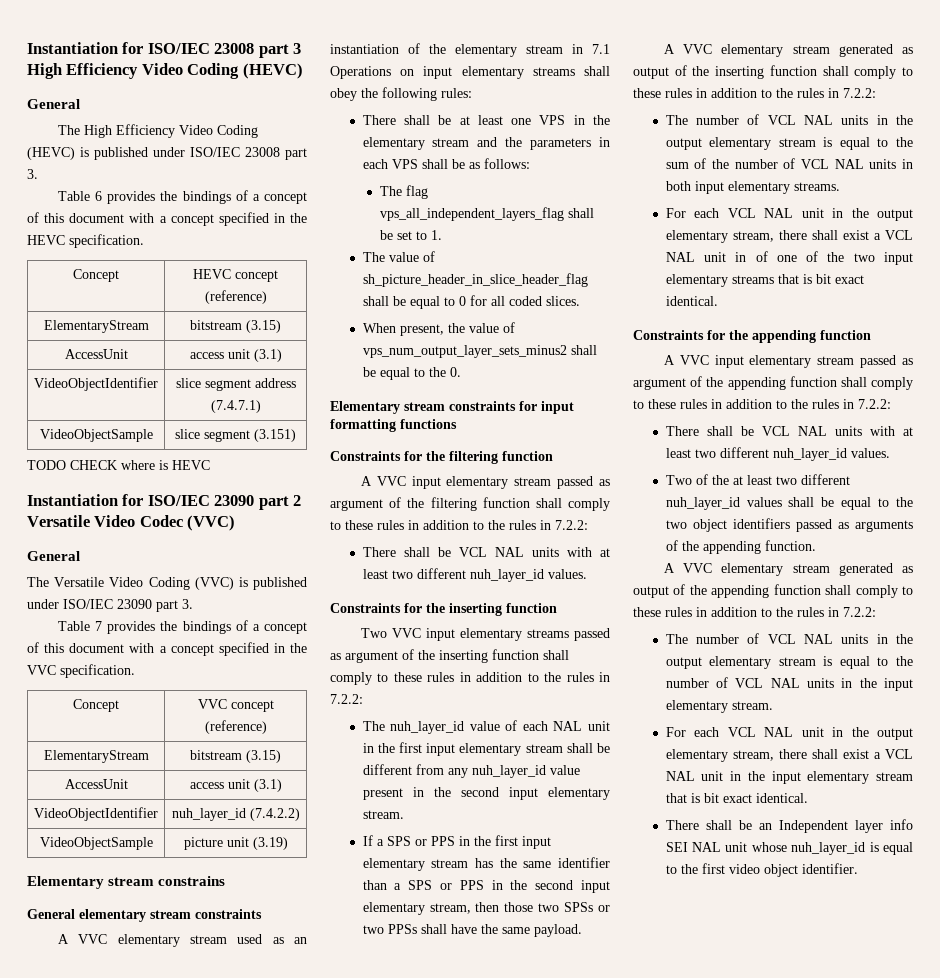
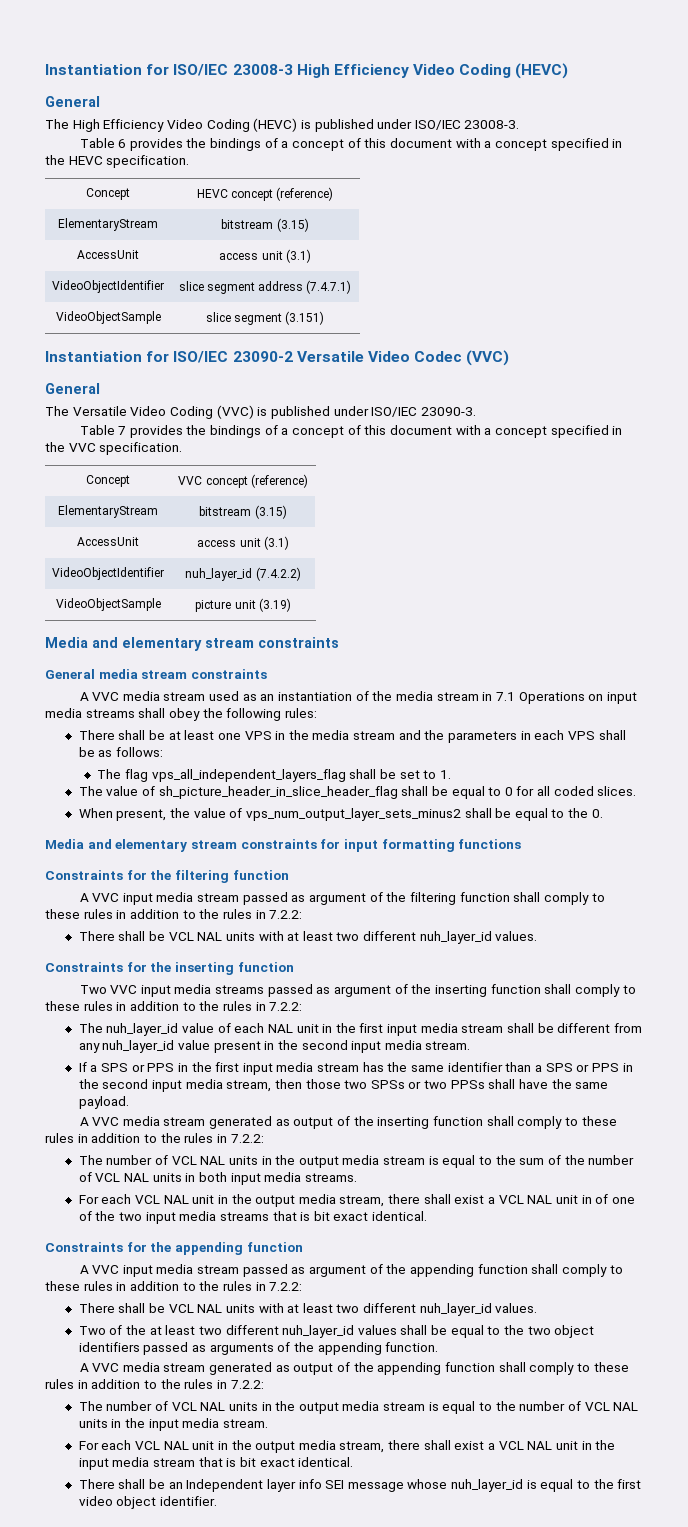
- Instantiation for ISO/IEC 23008 part 3 High Efficiency Video Coding (HEVC)
+ Instantiation for ISO/IEC 23008-3 High Efficiency Video Coding (HEVC)
- The High Efficiency Video Coding (HEVC) is published under ISO/IEC 23008 part 3.
+ The High Efficiency Video Coding (HEVC) is published under ISO/IEC 23008-3.
- TODO CHECK where is HEVC
- Instantiation for ISO/IEC 23090 part 2 Versatile Video Codec (VVC)
+ Instantiation for ISO/IEC 23090-2 Versatile Video Codec (VVC)
- The Versatile Video Coding (VVC) is published under ISO/IEC 23090 part 3.
+ The Versatile Video Coding (VVC) is published under ISO/IEC 23090-3.
  VideoObjectSample | picture unit (3.19)
- Elementary stream constrains
- General elementary stream constraints
+ Media and elementary stream constraints
+ General media stream constraints
- A VVC elementary stream used as an instantiation of the elementary stream in 7.1 Operations on input elementary streams shall obey the following rules:
+ A VVC media stream used as an instantiation of the media stream in 7.1 Operations on input media streams shall obey the following rules:
- There shall be at least one VPS in the elementary stream and the parameters in each VPS shall be as follows:
+ There shall be at least one VPS in the media stream and the parameters in each VPS shall be as follows:
- Elementary stream constraints for input formatting functions
+ Media and elementary stream constraints for input formatting functions
- A VVC input elementary stream passed as argument of the filtering function shall comply to these rules in addition to the rules in 7.2.2:
+ A VVC input media stream passed as argument of the filtering function shall comply to these rules in addition to the rules in 7.2.2:
- Two VVC input elementary streams passed as argument of the inserting function shall comply to these rules in addition to the rules in 7.2.2:
+ Two VVC input media streams passed as argument of the inserting function shall comply to these rules in addition to the rules in 7.2.2:
- The nuh_layer_id value of each NAL unit in the first input elementary stream shall be different from any nuh_layer_id value present in the second input elementary stream.
+ The nuh_layer_id value of each NAL unit in the first input media stream shall be different from any nuh_layer_id value present in the second input media stream.
- If a SPS or PPS in the first input elementary stream has the same identifier than a SPS or PPS in the second input elementary stream, then those two SPSs or two PPSs shall have the same payload.
+ If a SPS or PPS in the first input media stream has the same identifier than a SPS or PPS in the second input media stream, then those two SPSs or two PPSs shall have the same payload.
- A VVC elementary stream generated as output of the inserting function shall comply to these rules in addition to the rules in 7.2.2:
+ A VVC media stream generated as output of the inserting function shall comply to these rules in addition to the rules in 7.2.2:
- The number of VCL NAL units in the output elementary stream is equal to the sum of the number of VCL NAL units in both input elementary streams.
+ The number of VCL NAL units in the output media stream is equal to the sum of the number of VCL NAL units in both input media streams.
- For each VCL NAL unit in the output elementary stream, there shall exist a VCL NAL unit in of one of the two input elementary streams that is bit exact identical.
+ For each VCL NAL unit in the output media stream, there shall exist a VCL NAL unit in of one of the two input media streams that is bit exact identical.
- A VVC input elementary stream passed as argument of the appending function shall comply to these rules in addition to the rules in 7.2.2:
+ A VVC input media stream passed as argument of the appending function shall comply to these rules in addition to the rules in 7.2.2:
- A VVC elementary stream generated as output of the appending function shall comply to these rules in addition to the rules in 7.2.2:
+ A VVC media stream generated as output of the appending function shall comply to these rules in addition to the rules in 7.2.2:
- The number of VCL NAL units in the output elementary stream is equal to the number of VCL NAL units in the input elementary stream.
+ The number of VCL NAL units in the output media stream is equal to the number of VCL NAL units in the input media stream.
- For each VCL NAL unit in the output elementary stream, there shall exist a VCL NAL unit in the input elementary stream that is bit exact identical.
+ For each VCL NAL unit in the output media stream, there shall exist a VCL NAL unit in the input media stream that is bit exact identical.
- There shall be an Independent layer info SEI NAL unit whose nuh_layer_id is equal to the first video object identifier.
+ There shall be an Independent layer info SEI message whose nuh_layer_id is equal to the first video object identifier.

